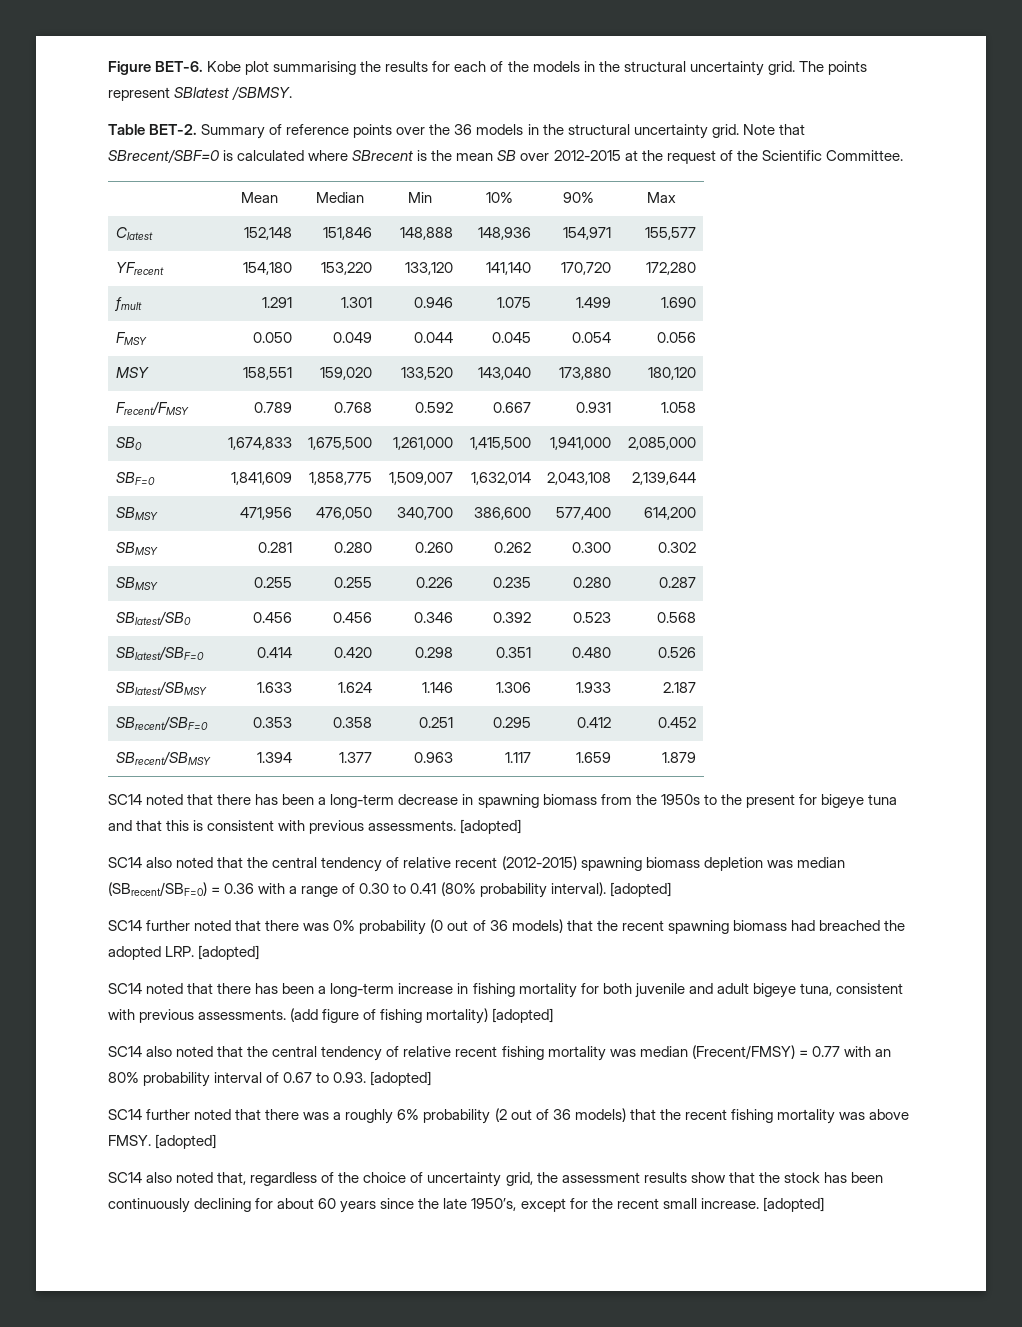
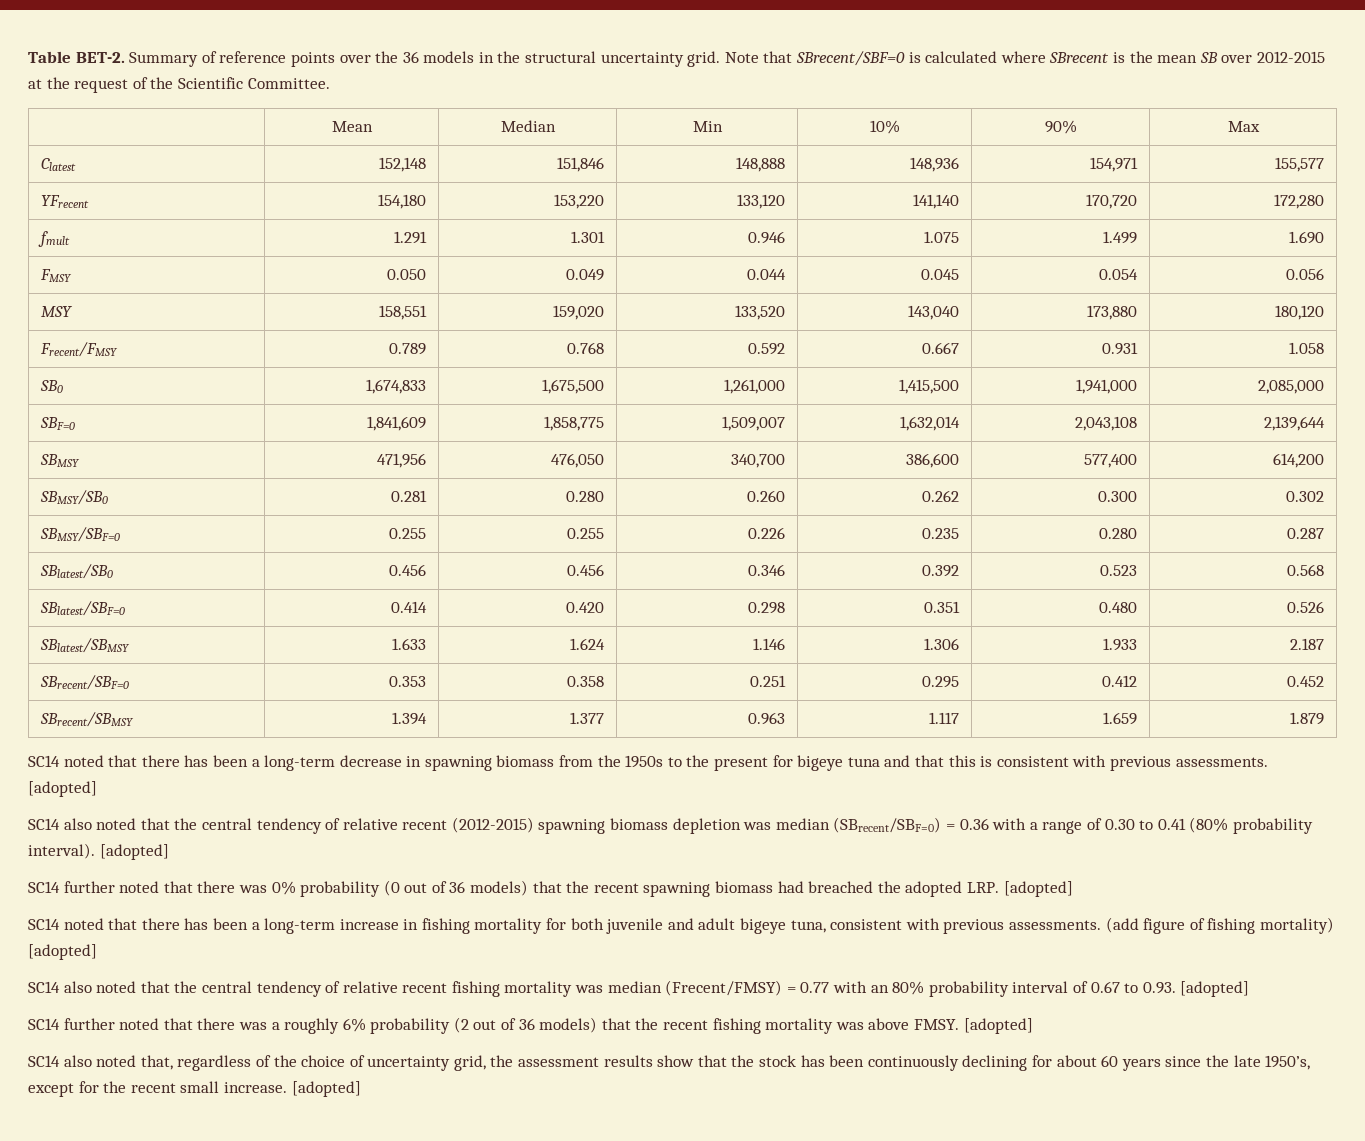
- Figure BET-6. Kobe plot summarising the results for each of the models in the structural uncertainty grid. The points represent SBlatest /SBMSY.
- SBMSY | 0.281 | 0.280 | 0.260 | 0.262 | 0.300 | 0.302
+ SBMSY/SB0 | 0.281 | 0.280 | 0.260 | 0.262 | 0.300 | 0.302
- SBMSY | 0.255 | 0.255 | 0.226 | 0.235 | 0.280 | 0.287
+ SBMSY/SBF=0 | 0.255 | 0.255 | 0.226 | 0.235 | 0.280 | 0.287

